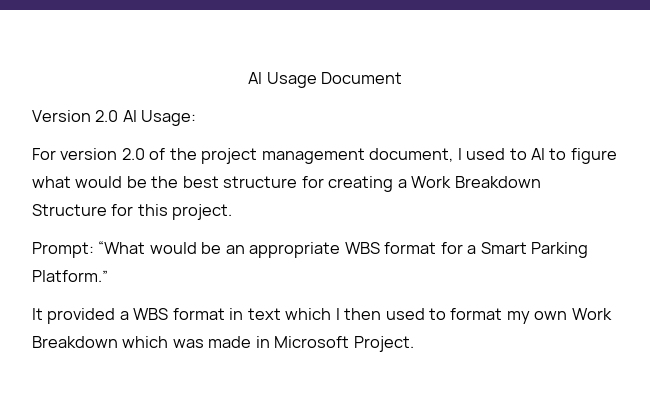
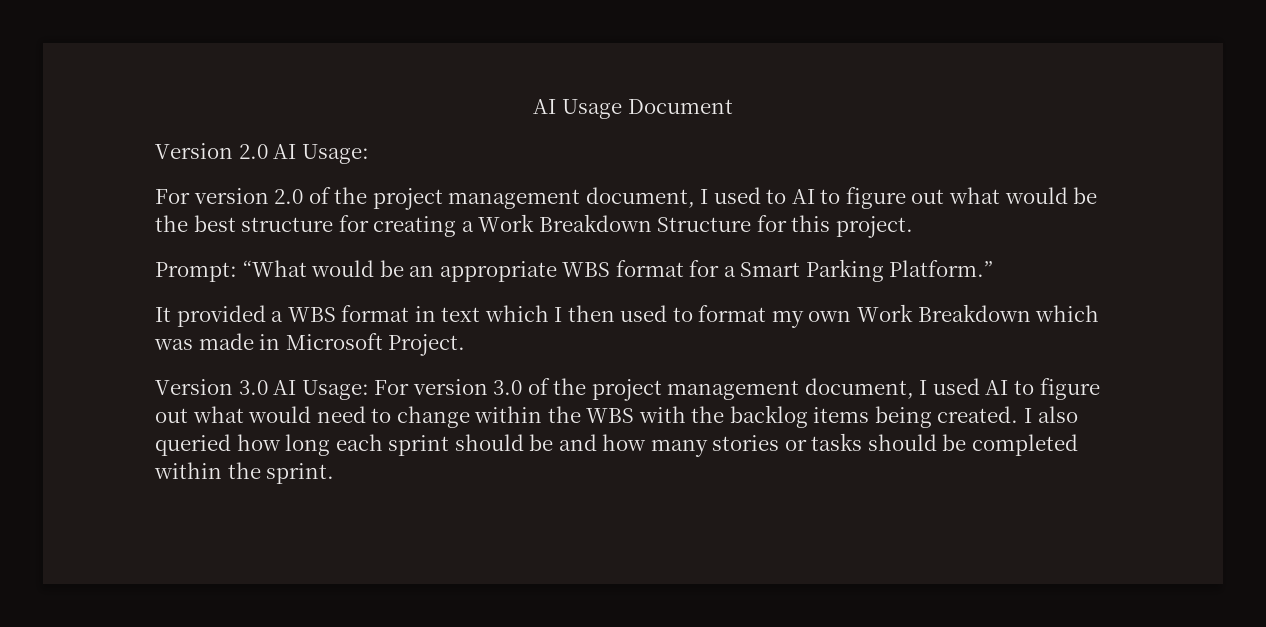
- For version 2.0 of the project management document, I used to AI to figure what would be the best structure for creating a Work Breakdown Structure for this project.
+ For version 2.0 of the project management document, I used to AI to figure out what would be the best structure for creating a Work Breakdown Structure for this project.
+ Version 3.0 AI Usage: For version 3.0 of the project management document, I used AI to figure out what would need to change within the WBS with the backlog items being created. I also queried how long each sprint should be and how many stories or tasks should be completed within the sprint.

